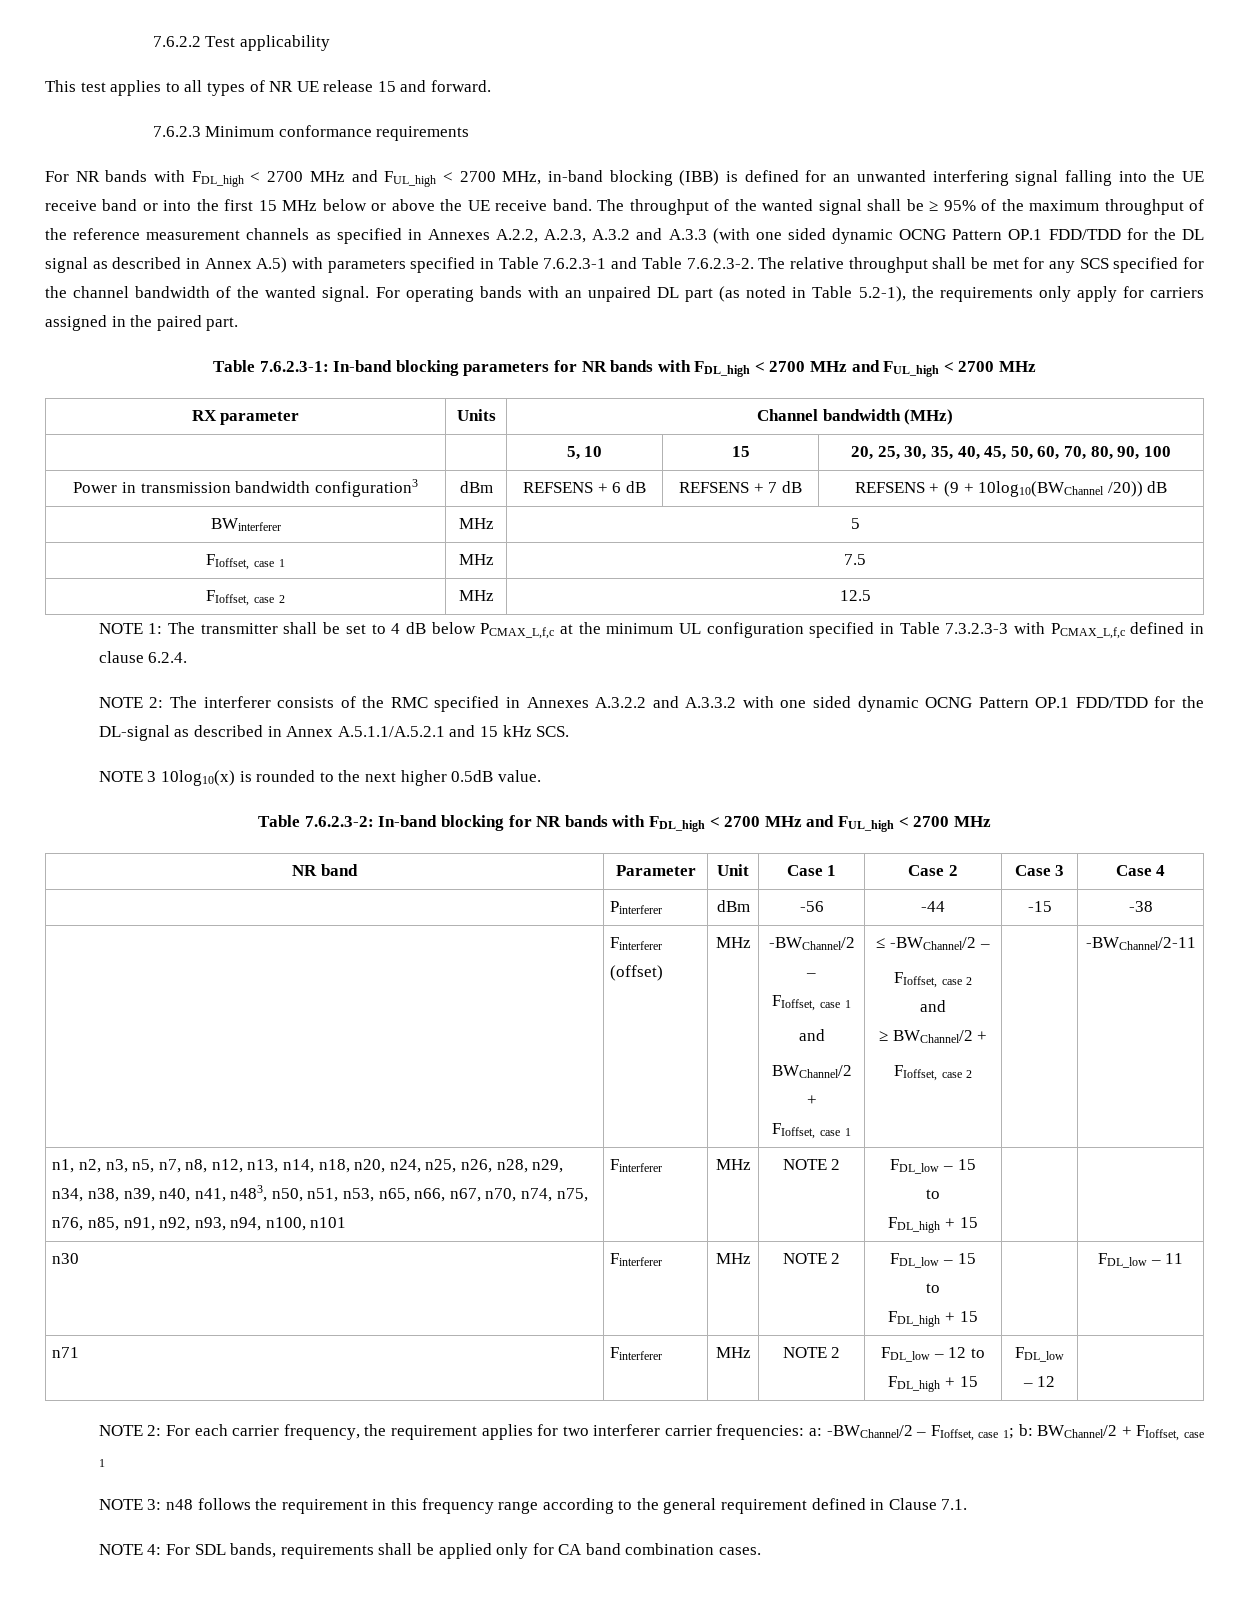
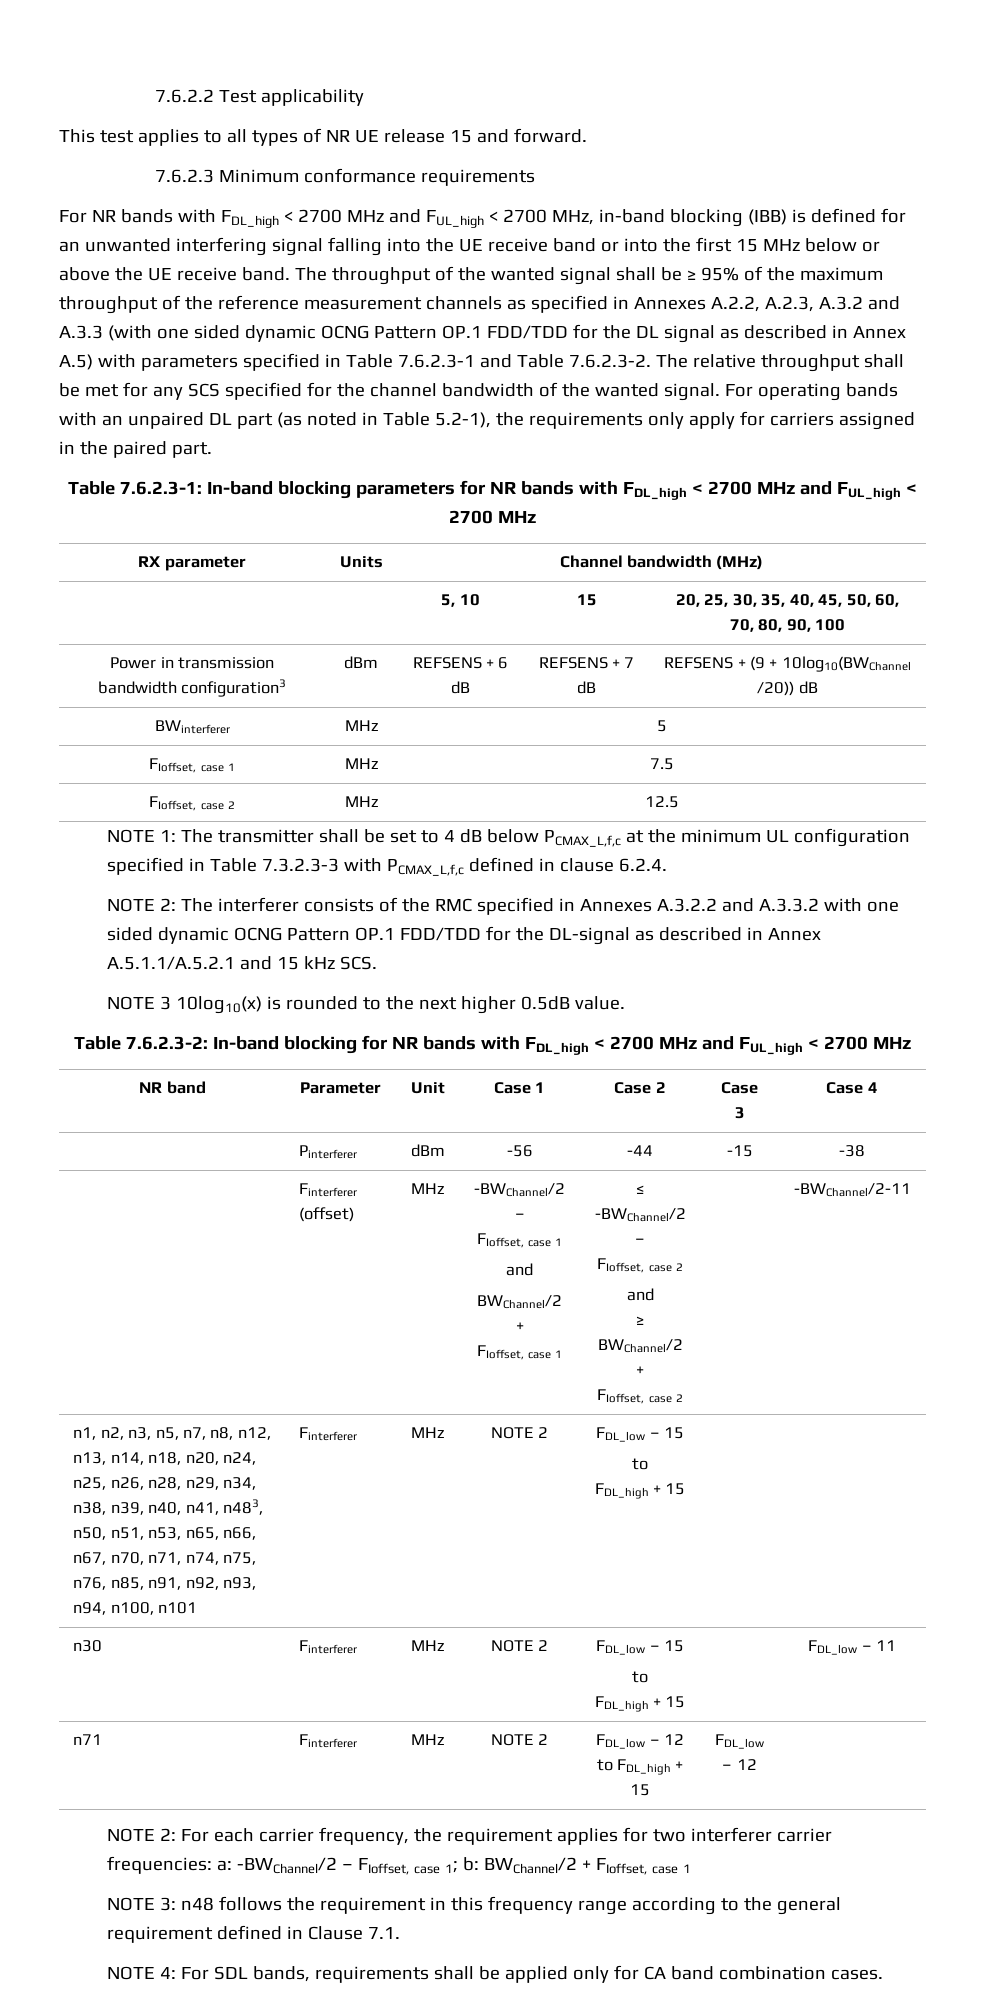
- n1, n2, n3, n5, n7, n8, n12, n13, n14, n18, n20, n24, n25, n26, n28, n29, n34, n38, n39, n40, n41, n483, n50, n51, n53, n65, n66, n67, n70, n74, n75, n76, n85, n91, n92, n93, n94, n100, n101
+ n1, n2, n3, n5, n7, n8, n12, n13, n14, n18, n20, n24, n25, n26, n28, n29, n34, n38, n39, n40, n41, n483, n50, n51, n53, n65, n66, n67, n70, n71, n74, n75, n76, n85, n91, n92, n93, n94, n100, n101

